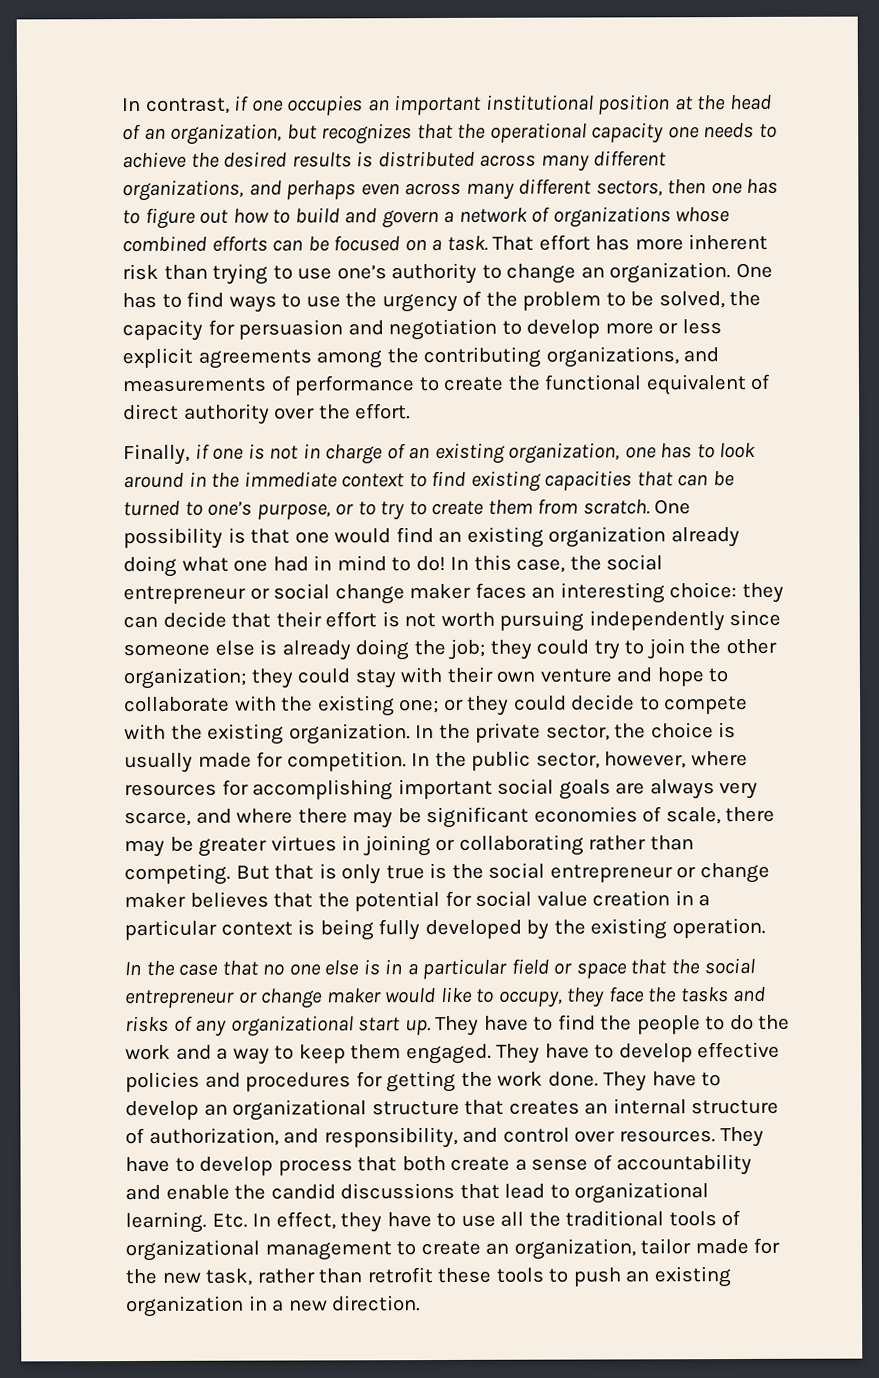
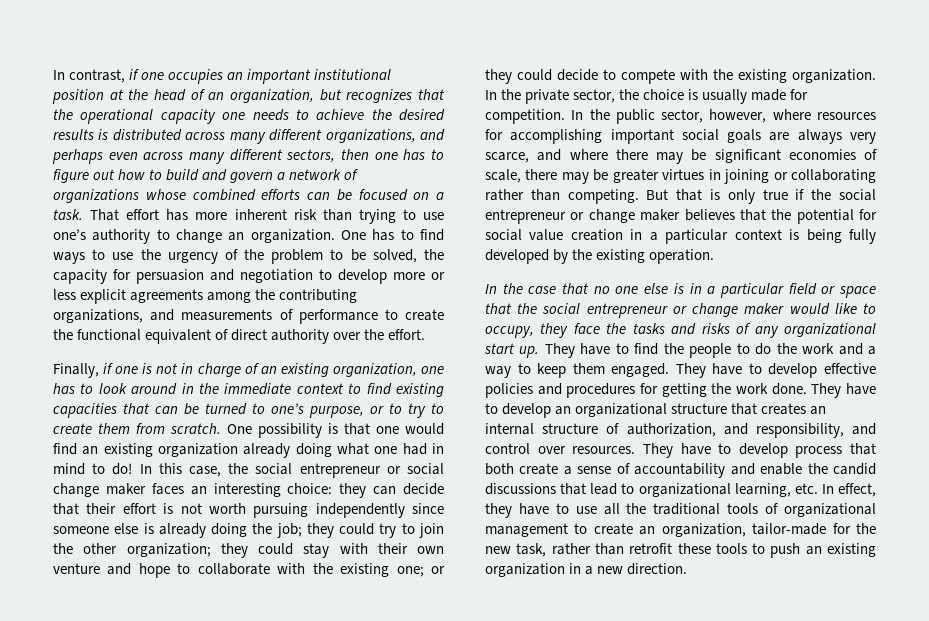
- But that is only true is the social entrepreneur or change maker believes that the potential for social value creation in a particular context is being fully developed by the existing operation.
+ But that is only true if the social entrepreneur or change maker believes that the potential for social value creation in a particular context is being fully developed by the existing operation.
- They have to develop process that both create a sense of accountability and enable the candid discussions that lead to organizational learning. Etc. In effect, they have to use all the traditional tools of organizational management to create an organization, tailor made for the new task, rather than retrofit these tools to push an existing organization in a new direction.
+ They have to develop process that both create a sense of accountability and enable the candid discussions that lead to organizational learning, etc. In effect, they have to use all the traditional tools of organizational management to create an organization, tailor-made for the new task, rather than retrofit these tools to push an existing organization in a new direction.

